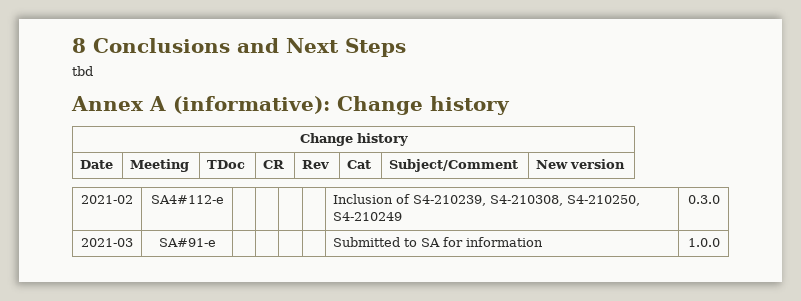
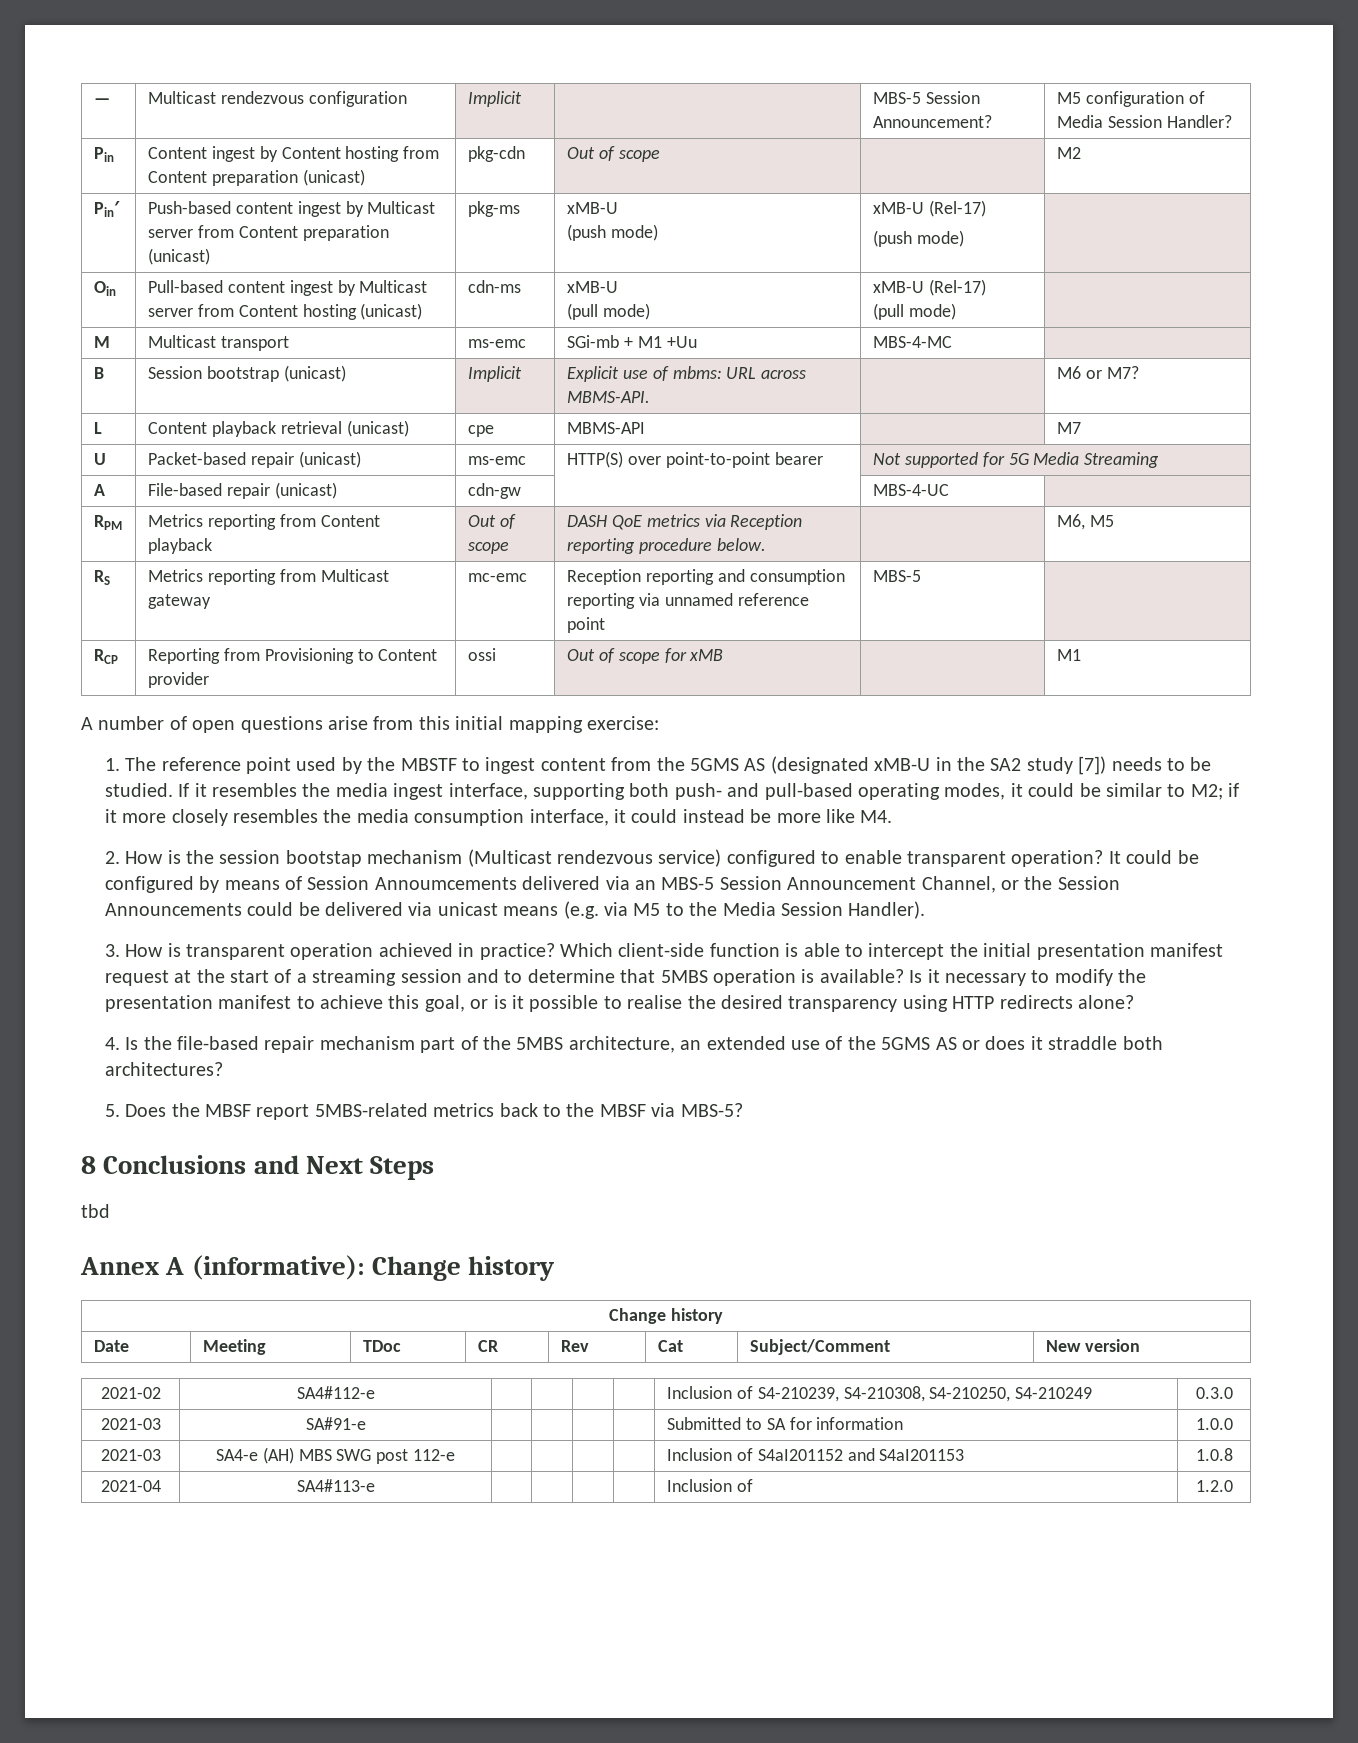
+ — | Multicast rendezvous configuration | Implicit | | MBS-5 Session Announcement? | M5 configuration of Media Session Handler?
+ Pin | Content ingest by Content hosting from Content preparation (unicast) | pkg-cdn | Out of scope | | M2
+ Pin′ | Push-based content ingest by Multicast server from Content preparation (unicast) | pkg-ms | xMB-U
+ (push mode) | xMB-U (Rel-17)
+ (push mode) |
+ Oin | Pull-based content ingest by Multicast server from Content hosting (unicast) | cdn-ms | xMB-U
+ (pull mode) | xMB-U (Rel-17)
+ (pull mode) |
+ M | Multicast transport | ms-emc | SGi-mb + M1 +Uu | MBS-4-MC |
+ B | Session bootstrap (unicast) | Implicit | Explicit use of mbms: URL across MBMS-API. | | M6 or M7?
+ L | Content playback retrieval (unicast) | cpe | MBMS-API | | M7
+ U | Packet-based repair (unicast) | ms-emc | HTTP(S) over point-to-point bearer | Not supported for 5G Media Streaming
+ A | File-based repair (unicast) | cdn-gw | | MBS-4-UC |
+ RPM | Metrics reporting from Content playback | Out of scope | DASH QoE metrics via Reception reporting procedure below. | | M6, M5
+ RS | Metrics reporting from Multicast gateway | mc-emc | Reception reporting and consumption reporting via unnamed reference point | MBS-5 |
+ RCP | Reporting from Provisioning to Content provider | ossi | Out of scope for xMB | | M1
+ A number of open questions arise from this initial mapping exercise:
+ 1. The reference point used by the MBSTF to ingest content from the 5GMS AS (designated xMB-U in the SA2 study [7]) needs to be studied. If it resembles the media ingest interface, supporting both push- and pull-based operating modes, it could be similar to M2; if it more closely resembles the media consumption interface, it could instead be more like M4.
+ 2. How is the session bootstap mechanism (Multicast rendezvous service) configured to enable transparent operation? It could be configured by means of Session Annoumcements delivered via an MBS-5 Session Announcement Channel, or the Session Announcements could be delivered via unicast means (e.g. via M5 to the Media Session Handler).
+ 3. How is transparent operation achieved in practice? Which client-side function is able to intercept the initial presentation manifest request at the start of a streaming session and to determine that 5MBS operation is available? Is it necessary to modify the presentation manifest to achieve this goal, or is it possible to realise the desired transparency using HTTP redirects alone?
+ 4. Is the file-based repair mechanism part of the 5MBS architecture, an extended use of the 5GMS AS or does it straddle both architectures?
+ 5. Does the MBSF report 5MBS-related metrics back to the MBSF via MBS-5?
+ 2021-03 | SA4-e (AH) MBS SWG post 112-e | | | | | Inclusion of S4aI201152 and S4aI201153 | 1.0.8
+ 2021-04 | SA4#113-e | | | | | Inclusion of | 1.2.0

